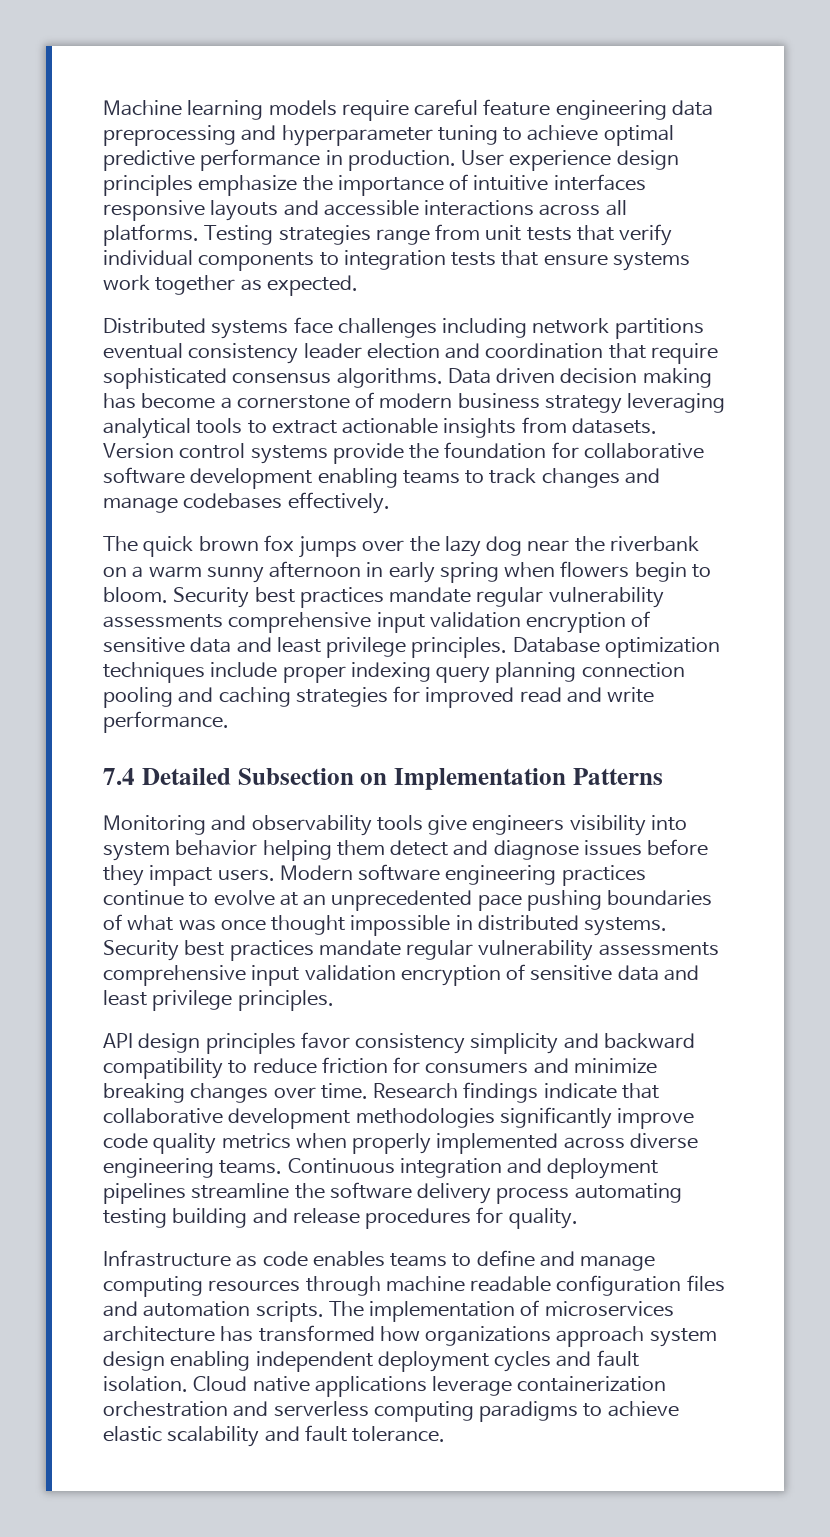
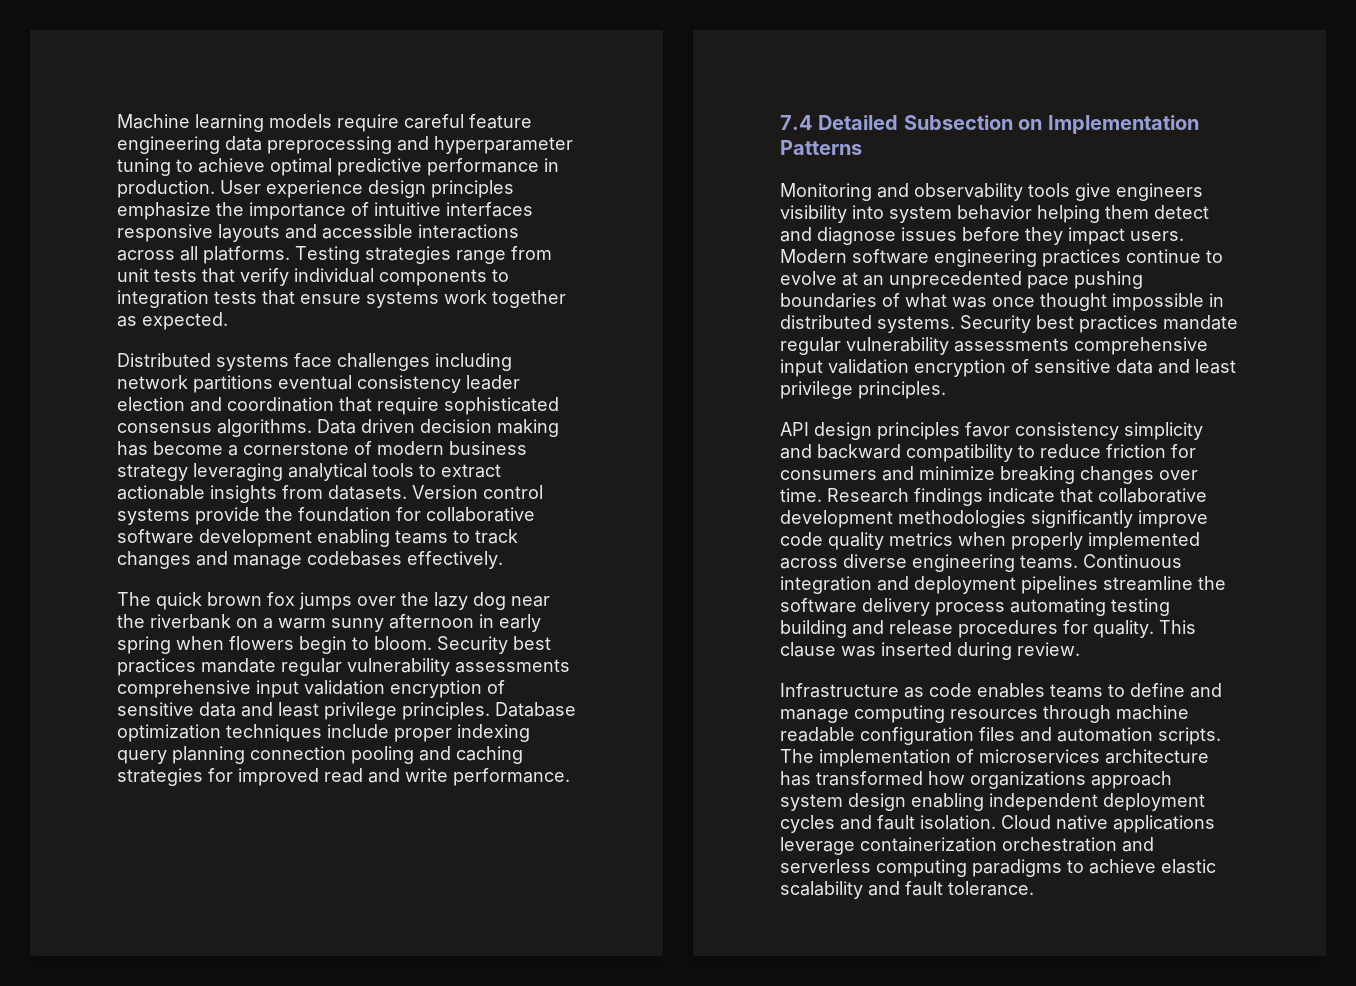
+ This clause was inserted during review.

